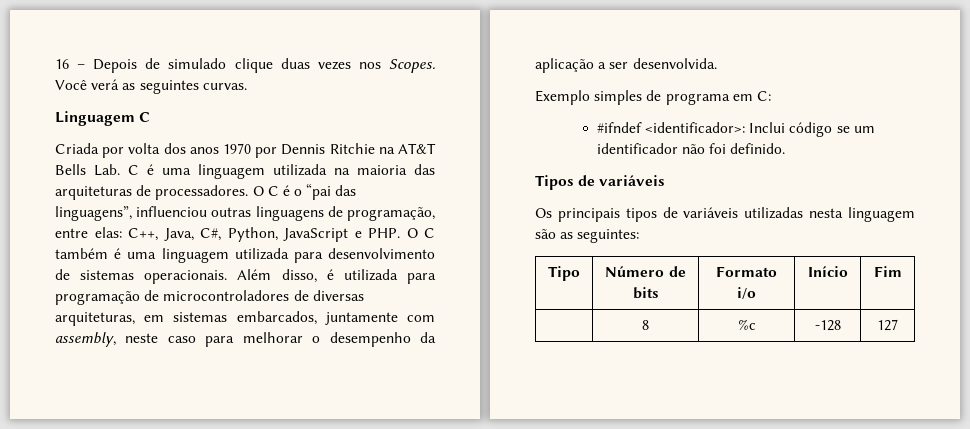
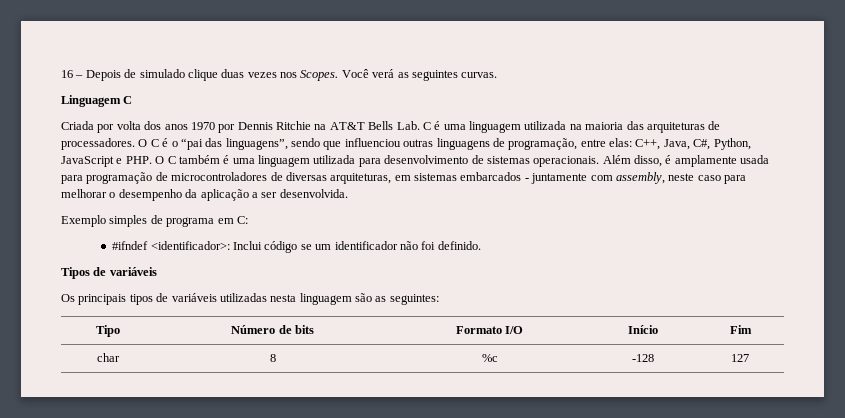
- O C é o “pai das linguagens”, influenciou outras linguagens de programação, entre elas: C++, Java, C#, Python, JavaScript e PHP. O C também é uma linguagem utilizada para desenvolvimento de sistemas operacionais.
+ O C é o “pai das linguagens”, sendo que influenciou outras linguagens de programação, entre elas: C++, Java, C#, Python, JavaScript e PHP. O C também é uma linguagem utilizada para desenvolvimento de sistemas operacionais.
- Além disso, é utilizada para programação de microcontroladores de diversas arquiteturas, em sistemas embarcados, juntamente com assembly, neste caso para melhorar o desempenho da aplicação a ser desenvolvida.
+ Além disso, é amplamente usada para programação de microcontroladores de diversas arquiteturas, em sistemas embarcados - juntamente com assembly, neste caso para melhorar o desempenho da aplicação a ser desenvolvida.
- Tipo | Número de bits | Formato i/o | Início | Fim
+ Tipo | Número de bits | Formato I/O | Início | Fim
- | 8 | %c | -128 | 127
+ char | 8 | %c | -128 | 127

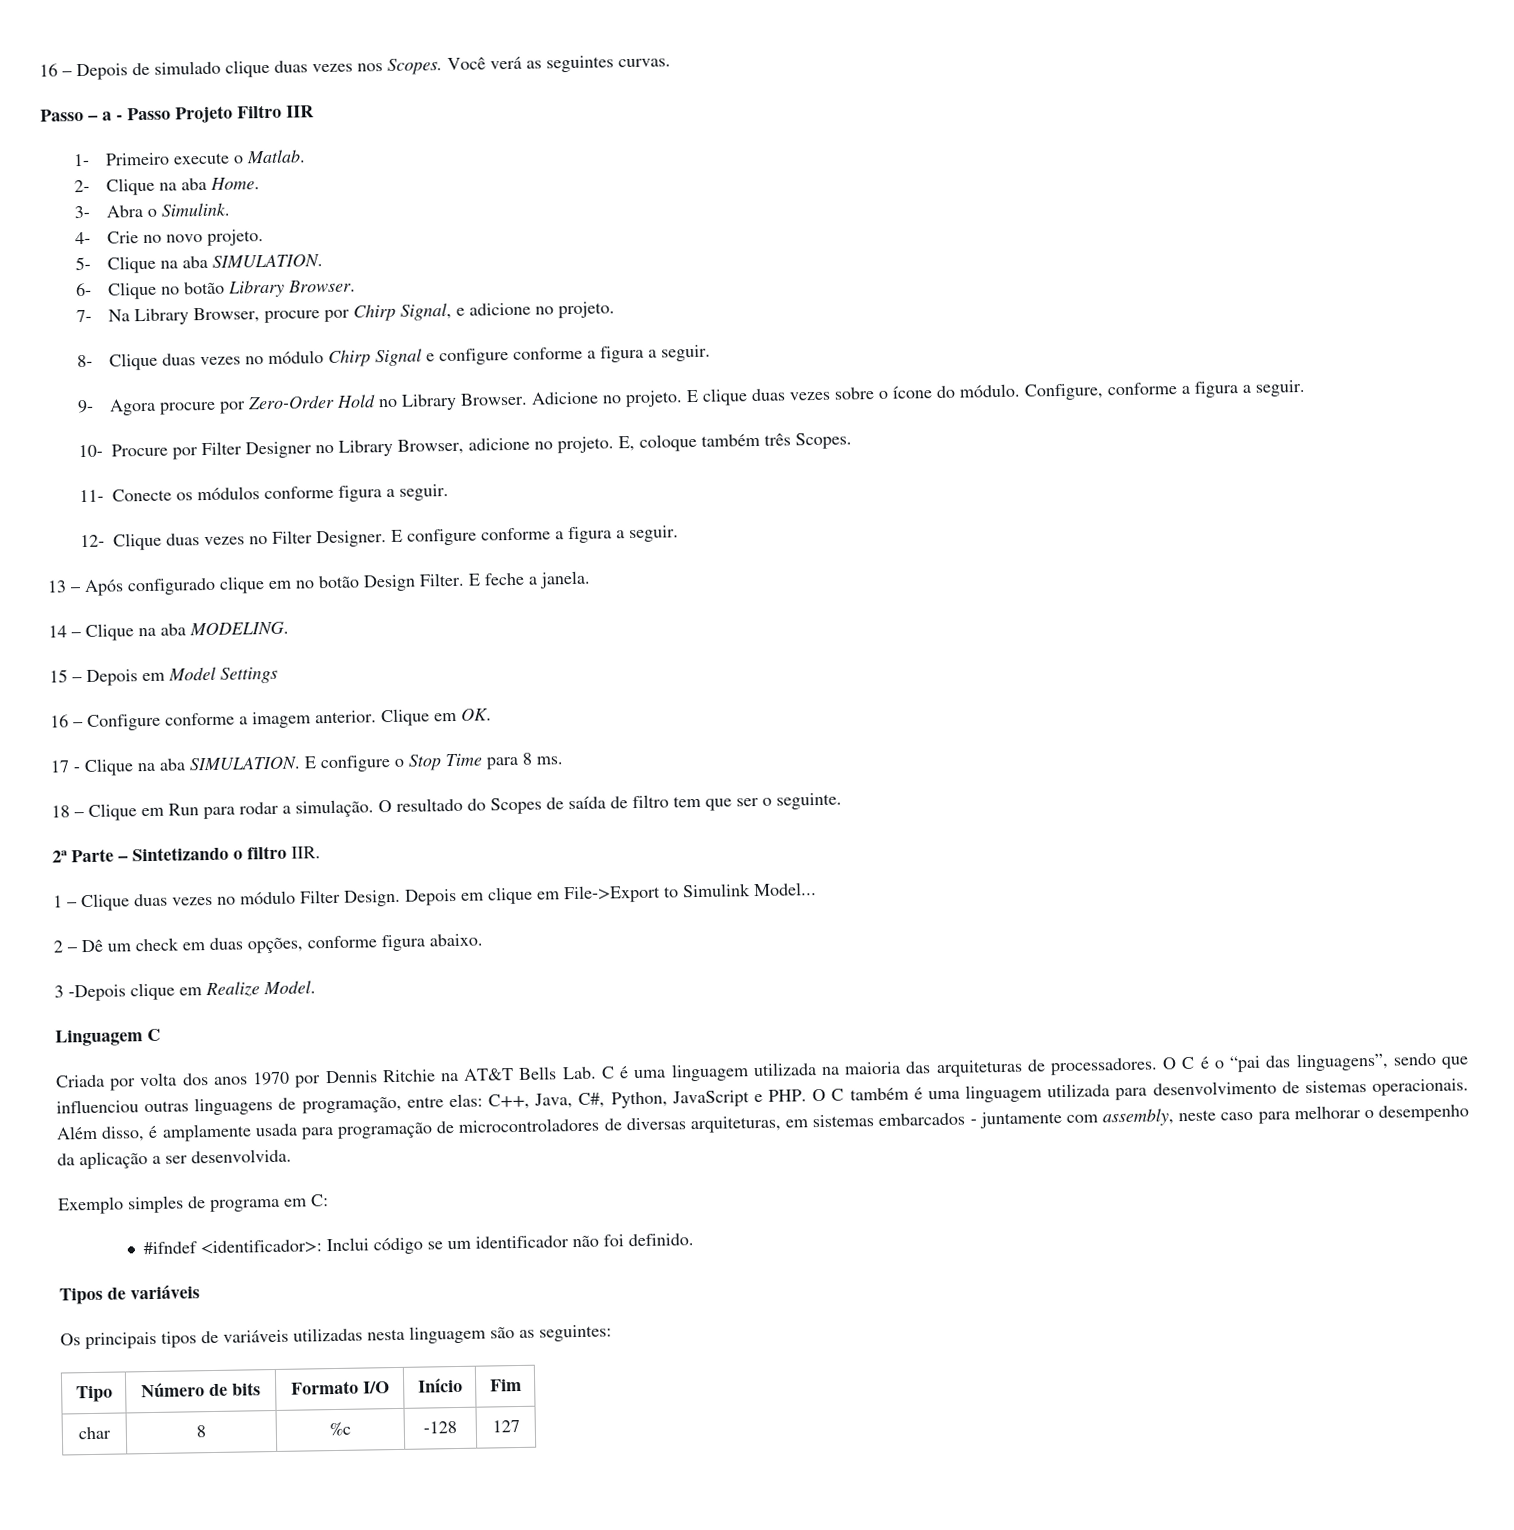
+ Passo – a - Passo Projeto Filtro IIR
+ 1- Primeiro execute o Matlab.
+ 2- Clique na aba Home.
+ 3- Abra o Simulink.
+ 4- Crie no novo projeto.
+ 5- Clique na aba SIMULATION.
+ 6- Clique no botão Library Browser.
+ 7- Na Library Browser, procure por Chirp Signal, e adicione no projeto.
+ 8- Clique duas vezes no módulo Chirp Signal e configure conforme a figura a seguir.
+ 9- Agora procure por Zero-Order Hold no Library Browser. Adicione no projeto. E clique duas vezes sobre o ícone do módulo. Configure, conforme a figura a seguir.
+ 10- Procure por Filter Designer no Library Browser, adicione no projeto. E, coloque também três Scopes.
+ 11- Conecte os módulos conforme figura a seguir.
+ 12- Clique duas vezes no Filter Designer. E configure conforme a figura a seguir.
+ 13 – Após configurado clique em no botão Design Filter. E feche a janela.
+ 14 – Clique na aba MODELING.
+ 15 – Depois em Model Settings
+ 16 – Configure conforme a imagem anterior. Clique em OK.
+ 17 - Clique na aba SIMULATION. E configure o Stop Time para 8 ms.
+ 18 – Clique em Run para rodar a simulação. O resultado do Scopes de saída de filtro tem que ser o seguinte.
+ 2ª Parte – Sintetizando o filtro IIR.
+ 1 – Clique duas vezes no módulo Filter Design. Depois em clique em File->Export to Simulink Model...
+ 2 – Dê um check em duas opções, conforme figura abaixo.
+ 3 -Depois clique em Realize Model.

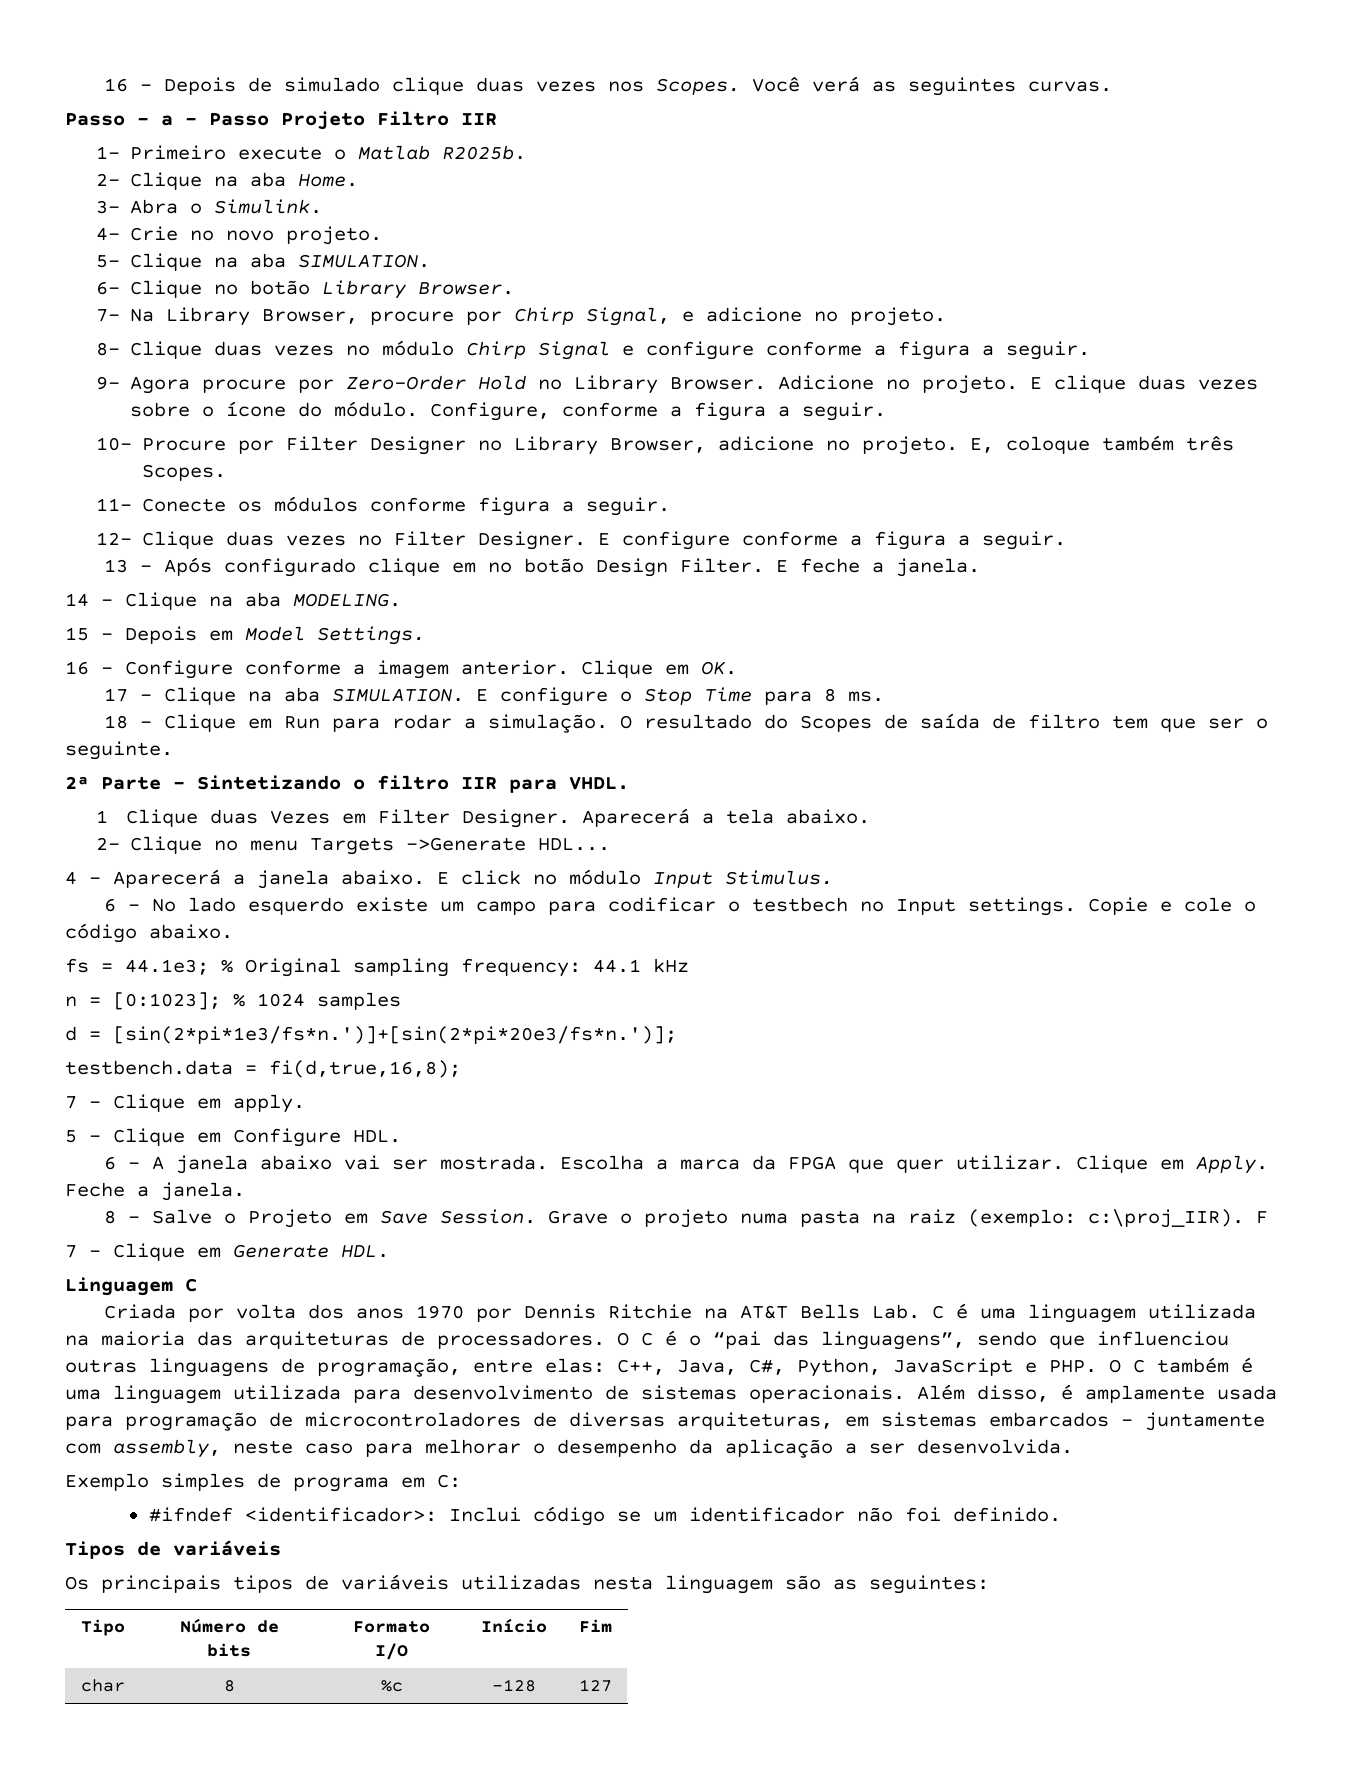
- 1- Primeiro execute o Matlab.
+ 1- Primeiro execute o Matlab R2025b.
- 15 – Depois em Model Settings
+ 15 – Depois em Model Settings.
- 2ª Parte – Sintetizando o filtro IIR.
- 1 – Clique duas vezes no módulo Filter Design. Depois em clique em File->Export to Simulink Model...
- 2 – Dê um check em duas opções, conforme figura abaixo.
- 3 -Depois clique em Realize Model.
+ 2ª Parte – Sintetizando o filtro IIR para VHDL.
+ 1 Clique duas Vezes em Filter Designer. Aparecerá a tela abaixo.
+ 2- Clique no menu Targets ->Generate HDL...
+ 4 - Aparecerá a janela abaixo. E click no módulo Input Stimulus.
+ 6 – No lado esquerdo existe um campo para codificar o testbech no Input settings. Copie e cole o código abaixo.
+ fs = 44.1e3; % Original sampling frequency: 44.1 kHz
+ n = [0:1023]; % 1024 samples
+ d = [sin(2*pi*1e3/fs*n.')]+[sin(2*pi*20e3/fs*n.')];
+ testbench.data = fi(d,true,16,8);
+ 7 – Clique em apply.
+ 5 – Clique em Configure HDL.
+ 6 – A janela abaixo vai ser mostrada. Escolha a marca da FPGA que quer utilizar. Clique em Apply. Feche a janela.
+ 8 – Salve o Projeto em Save Session. Grave o projeto numa pasta na raiz (exemplo: c:\proj_IIR). F
+ 7 – Clique em Generate HDL.

